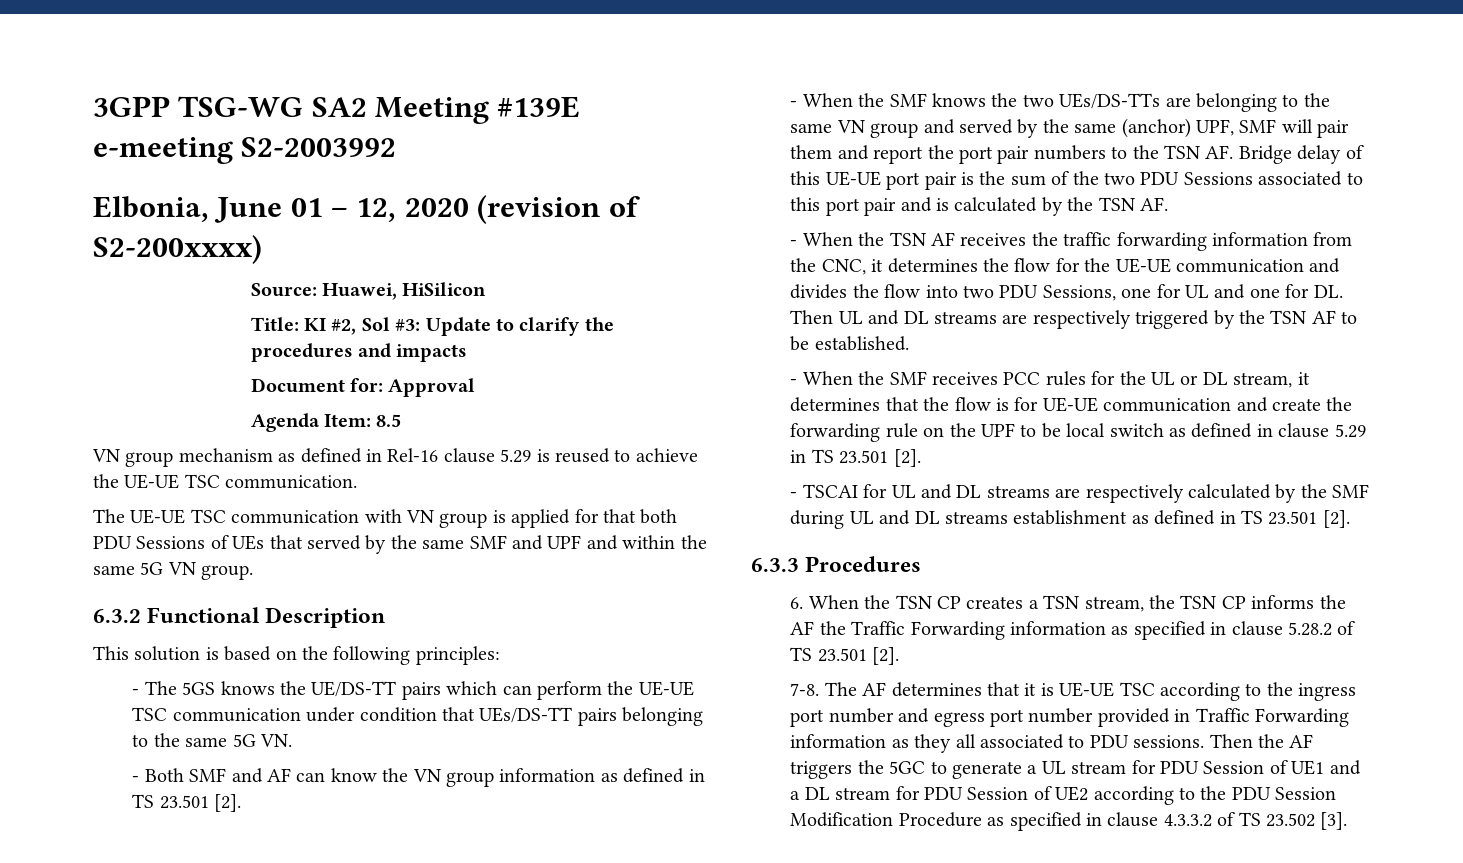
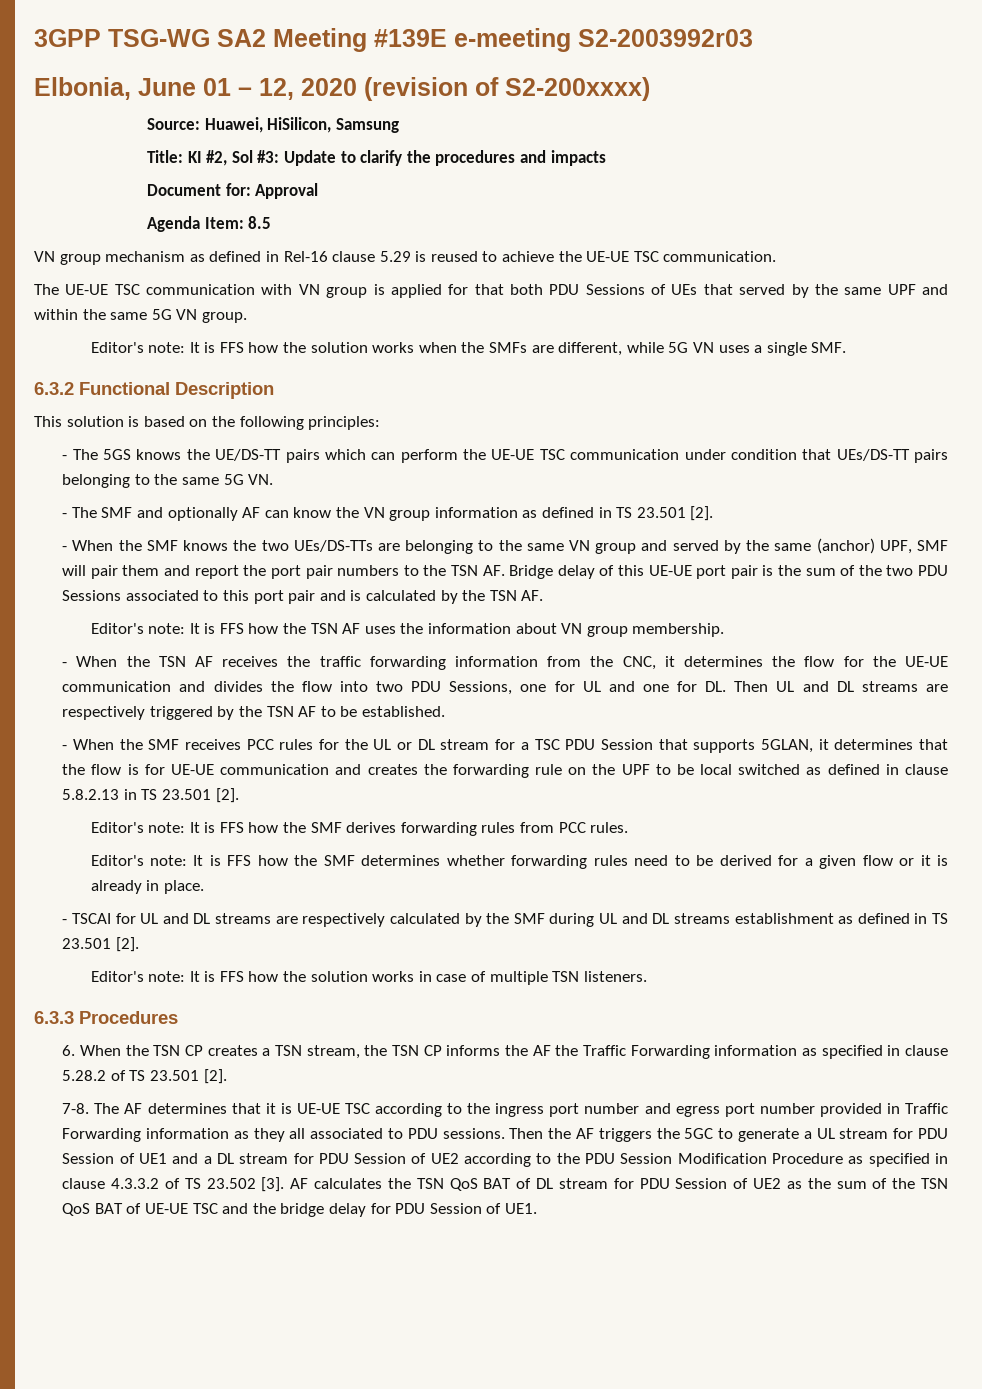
- 3GPP TSG-WG SA2 Meeting #139E e-meeting S2-2003992
+ 3GPP TSG-WG SA2 Meeting #139E e-meeting S2-2003992r03
- Source: Huawei, HiSilicon
+ Source: Huawei, HiSilicon, Samsung
- The UE-UE TSC communication with VN group is applied for that both PDU Sessions of UEs that served by the same SMF and UPF and within the same 5G VN group.
+ The UE-UE TSC communication with VN group is applied for that both PDU Sessions of UEs that served by the same UPF and within the same 5G VN group.
+ Editor's note: It is FFS how the solution works when the SMFs are different, while 5G VN uses a single SMF.
- - Both SMF and AF can know the VN group information as defined in TS 23.501 [2].
+ - The SMF and optionally AF can know the VN group information as defined in TS 23.501 [2].
+ Editor's note: It is FFS how the TSN AF uses the information about VN group membership.
- - When the SMF receives PCC rules for the UL or DL stream, it determines that the flow is for UE-UE communication and create the forwarding rule on the UPF to be local switch as defined in clause 5.29 in TS 23.501 [2].
+ - When the SMF receives PCC rules for the UL or DL stream for a TSC PDU Session that supports 5GLAN, it determines that the flow is for UE-UE communication and creates the forwarding rule on the UPF to be local switched as defined in clause 5.8.2.13 in TS 23.501 [2].
+ Editor's note: It is FFS how the SMF derives forwarding rules from PCC rules.
+ Editor's note: It is FFS how the SMF determines whether forwarding rules need to be derived for a given flow or it is already in place.
+ Editor's note: It is FFS how the solution works in case of multiple TSN listeners.
+ AF calculates the TSN QoS BAT of DL stream for PDU Session of UE2 as the sum of the TSN QoS BAT of UE-UE TSC and the bridge delay for PDU Session of UE1.

